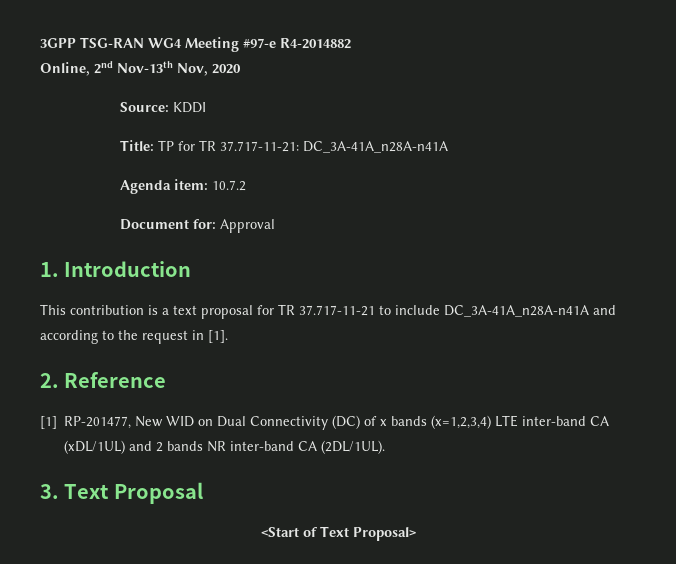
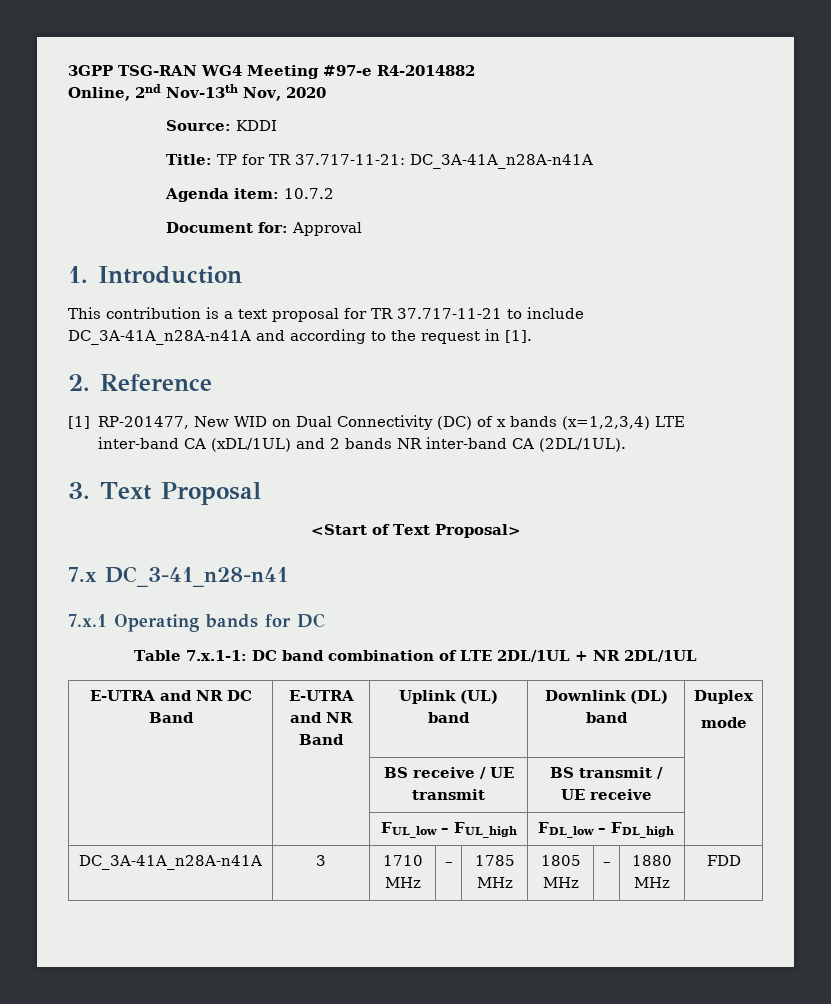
+ 7.x DC_3-41_n28-n41
+ 7.x.1 Operating bands for DC
+ Table 7.x.1-1: DC band combination of LTE 2DL/1UL + NR 2DL/1UL
+ E-UTRA and NR DC Band | E-UTRA and NR Band | Uplink (UL) band | Downlink (DL) band | Duplex
+ mode
+ | | BS receive / UE transmit | BS transmit / UE receive |
+ | | FUL_low – FUL_high | FDL_low – FDL_high |
+ DC_3A-41A_n28A-n41A | 3 | 1710 MHz | – | 1785 MHz | 1805 MHz | – | 1880 MHz | FDD

